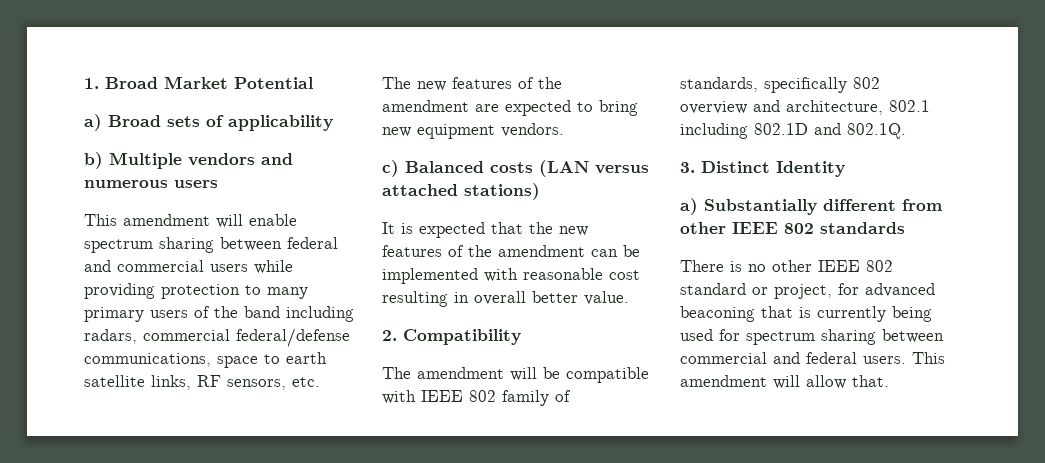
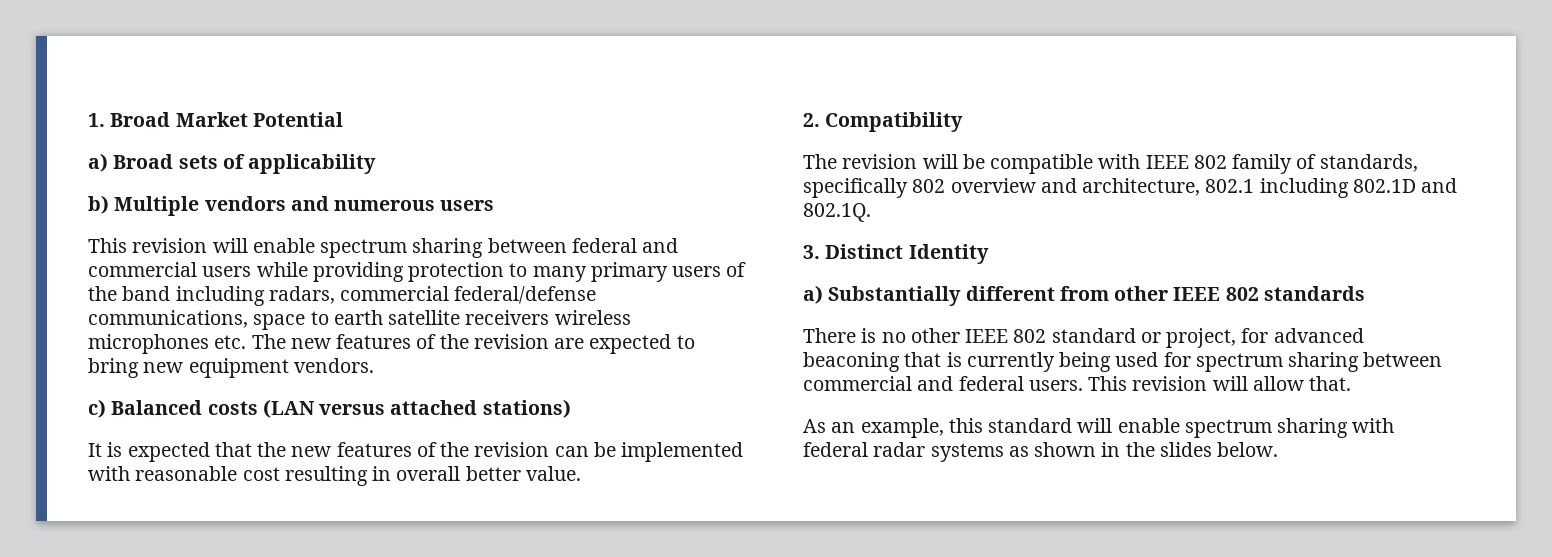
- This amendment will enable spectrum sharing between federal and commercial users while providing protection to many primary users of the band including radars, commercial federal/defense communications, space to earth satellite links, RF sensors, etc. The new features of the amendment are expected to bring new equipment vendors.
+ This revision will enable spectrum sharing between federal and commercial users while providing protection to many primary users of the band including radars, commercial federal/defense communications, space to earth satellite receivers wireless microphones etc. The new features of the revision are expected to bring new equipment vendors.
- It is expected that the new features of the amendment can be implemented with reasonable cost resulting in overall better value.
+ It is expected that the new features of the revision can be implemented with reasonable cost resulting in overall better value.
- The amendment will be compatible with IEEE 802 family of standards, specifically 802 overview and architecture, 802.1 including 802.1D and 802.1Q.
+ The revision will be compatible with IEEE 802 family of standards, specifically 802 overview and architecture, 802.1 including 802.1D and 802.1Q.
- This amendment will allow that.
+ This revision will allow that.
+ As an example, this standard will enable spectrum sharing with federal radar systems as shown in the slides below.

